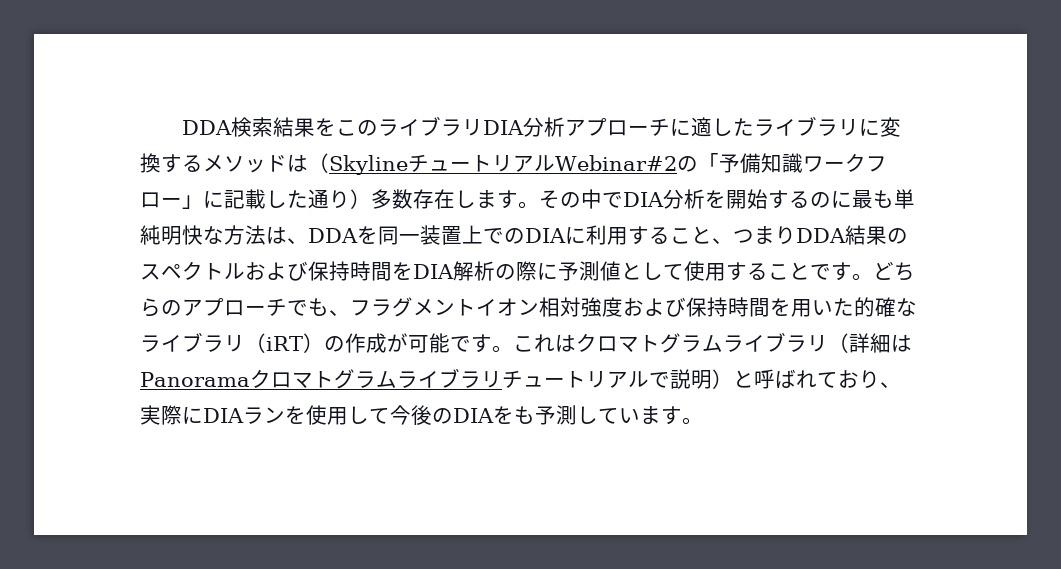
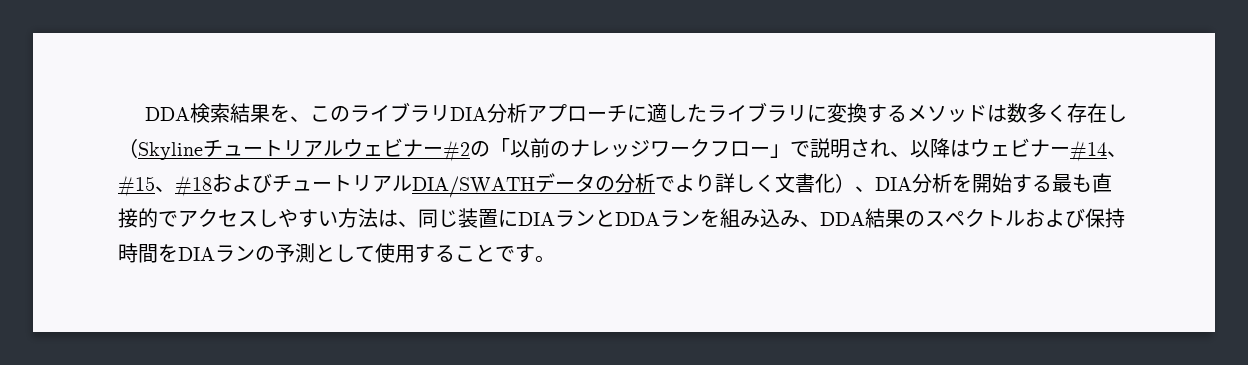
- DDA検索結果をこのライブラリDIA分析アプローチに適したライブラリに変換するメソッドは（SkylineチュートリアルWebinar#2の「予備知識ワークフロー」に記載した通り）多数存在します。その中でDIA分析を開始するのに最も単純明快な方法は、DDAを同一装置上でのDIAに利用すること、つまりDDA結果のスペクトルおよび保持時間をDIA解析の際に予測値として使用することです。どちらのアプローチでも、フラグメントイオン相対強度および保持時間を用いた的確なライブラリ（iRT）の作成が可能です。これはクロマトグラムライブラリ（詳細はPanoramaクロマトグラムライブラリチュートリアルで説明）と呼ばれており、実際にDIAランを使用して今後のDIAをも予測しています。
+ DDA検索結果を、このライブラリDIA分析アプローチに適したライブラリに変換するメソッドは数多く存在し（Skylineチュートリアルウェビナー#2の「以前のナレッジワークフロー」で説明され、以降はウェビナー#14、#15、#18およびチュートリアルDIA/SWATHデータの分析でより詳しく文書化）、DIA分析を開始する最も直接的でアクセスしやすい方法は、同じ装置にDIAランとDDAランを組み込み、DDA結果のスペクトルおよび保持時間をDIAランの予測として使用することです。

